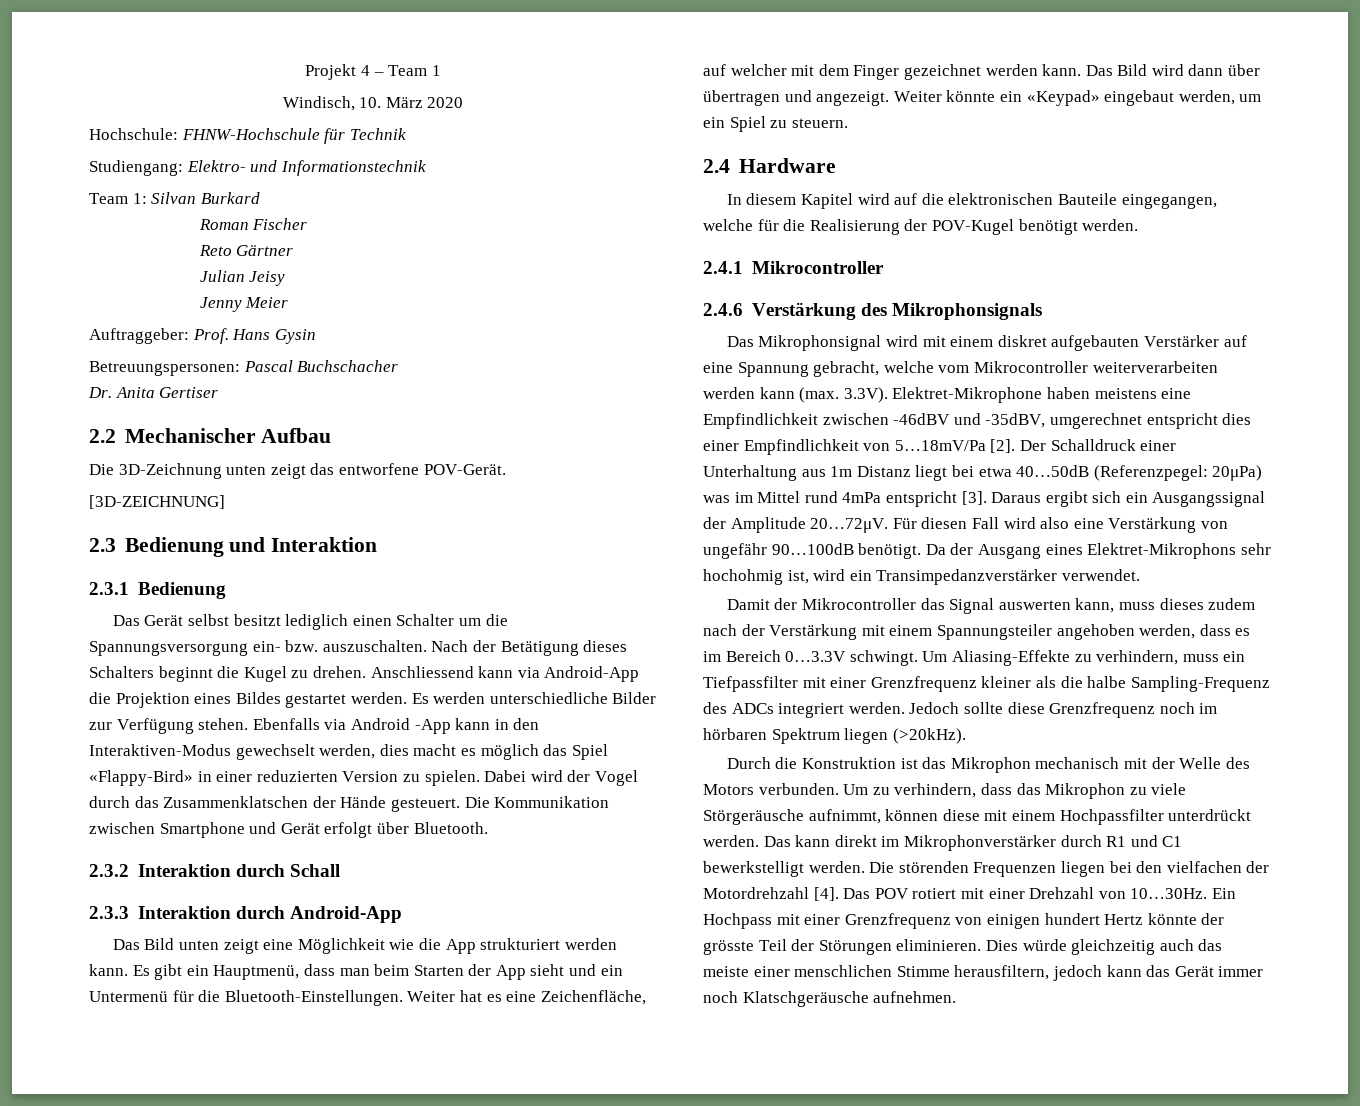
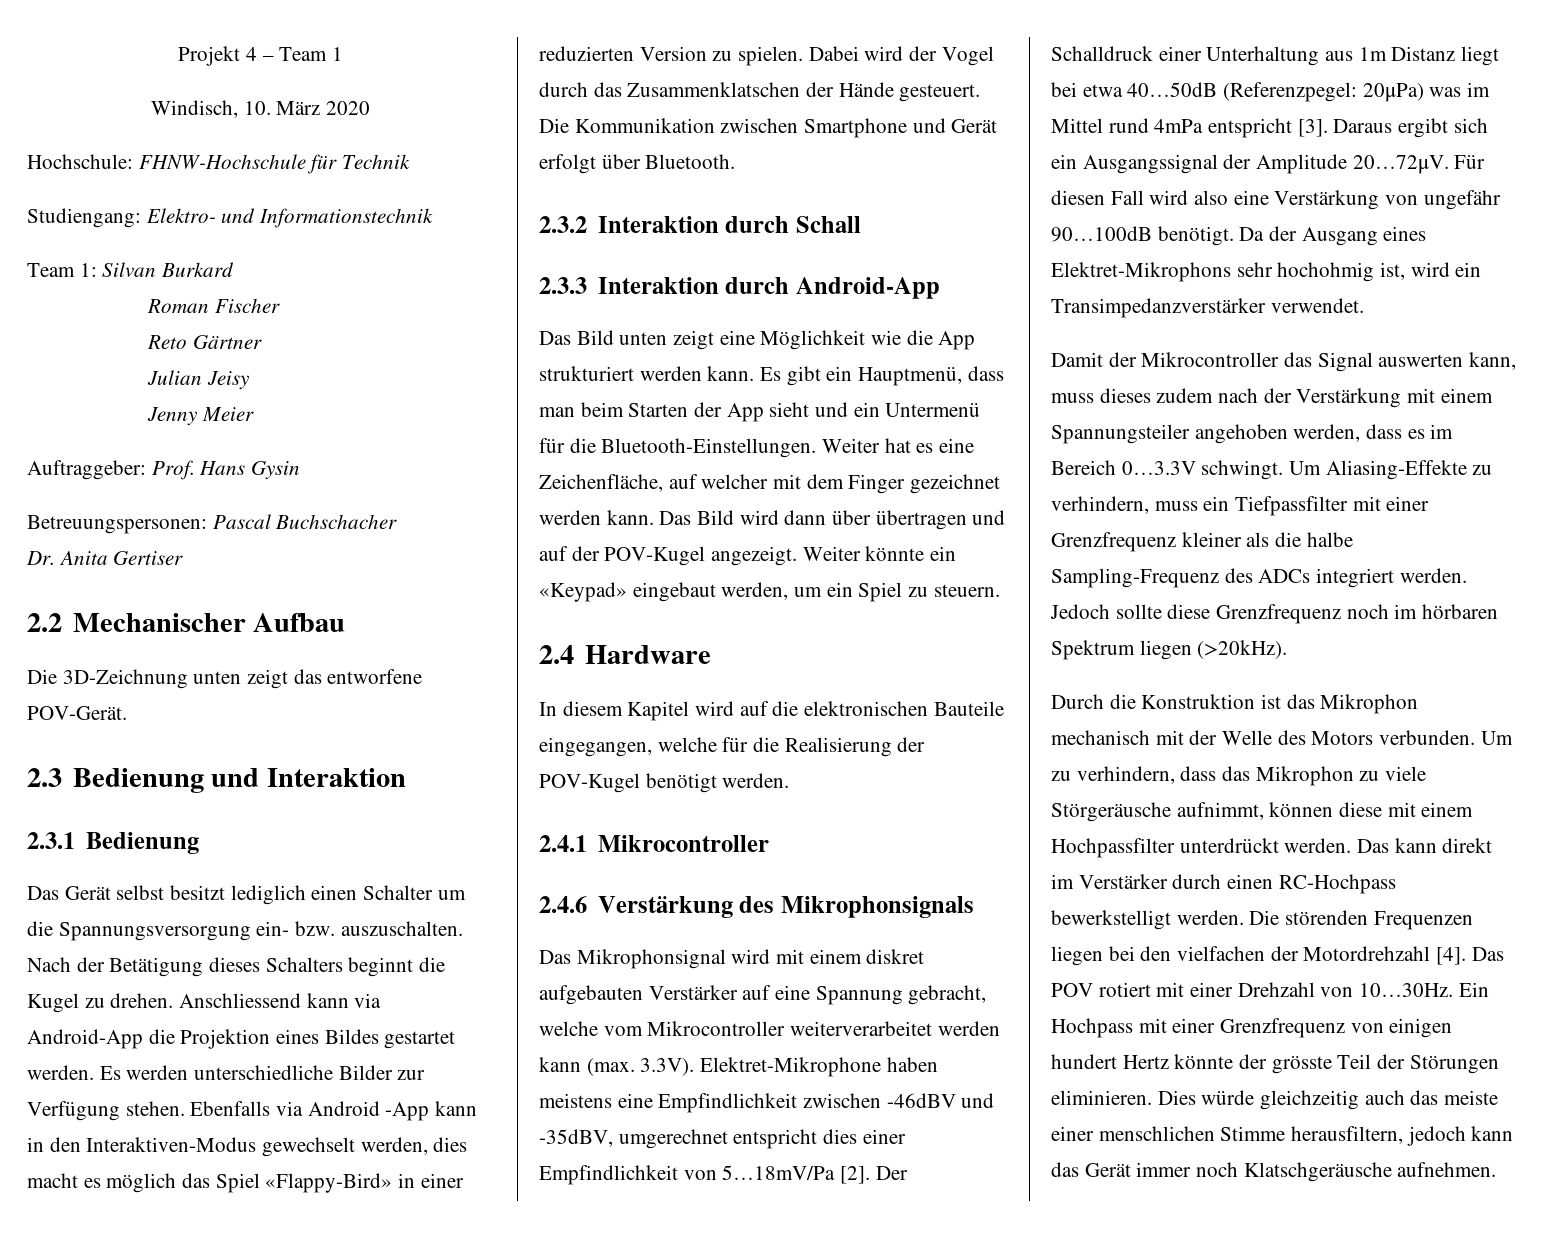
- [3D-ZEICHNUNG]
- Das Bild wird dann über übertragen und angezeigt.
+ Das Bild wird dann über übertragen und auf der POV-Kugel angezeigt.
- Das Mikrophonsignal wird mit einem diskret aufgebauten Verstärker auf eine Spannung gebracht, welche vom Mikrocontroller weiterverarbeiten werden kann (max. 3.3V). Elektret-Mikrophone haben meistens eine Empfindlichkeit zwischen -46dBV und -35dBV, umgerechnet entspricht dies einer Empfindlichkeit von 5…18mV/Pa [2].
+ Das Mikrophonsignal wird mit einem diskret aufgebauten Verstärker auf eine Spannung gebracht, welche vom Mikrocontroller weiterverarbeitet werden kann (max. 3.3V). Elektret-Mikrophone haben meistens eine Empfindlichkeit zwischen -46dBV und -35dBV, umgerechnet entspricht dies einer Empfindlichkeit von 5…18mV/Pa [2].
- Das kann direkt im Mikrophonverstärker durch R1 und C1 bewerkstelligt werden.
+ Das kann direkt im Verstärker durch einen RC-Hochpass bewerkstelligt werden.

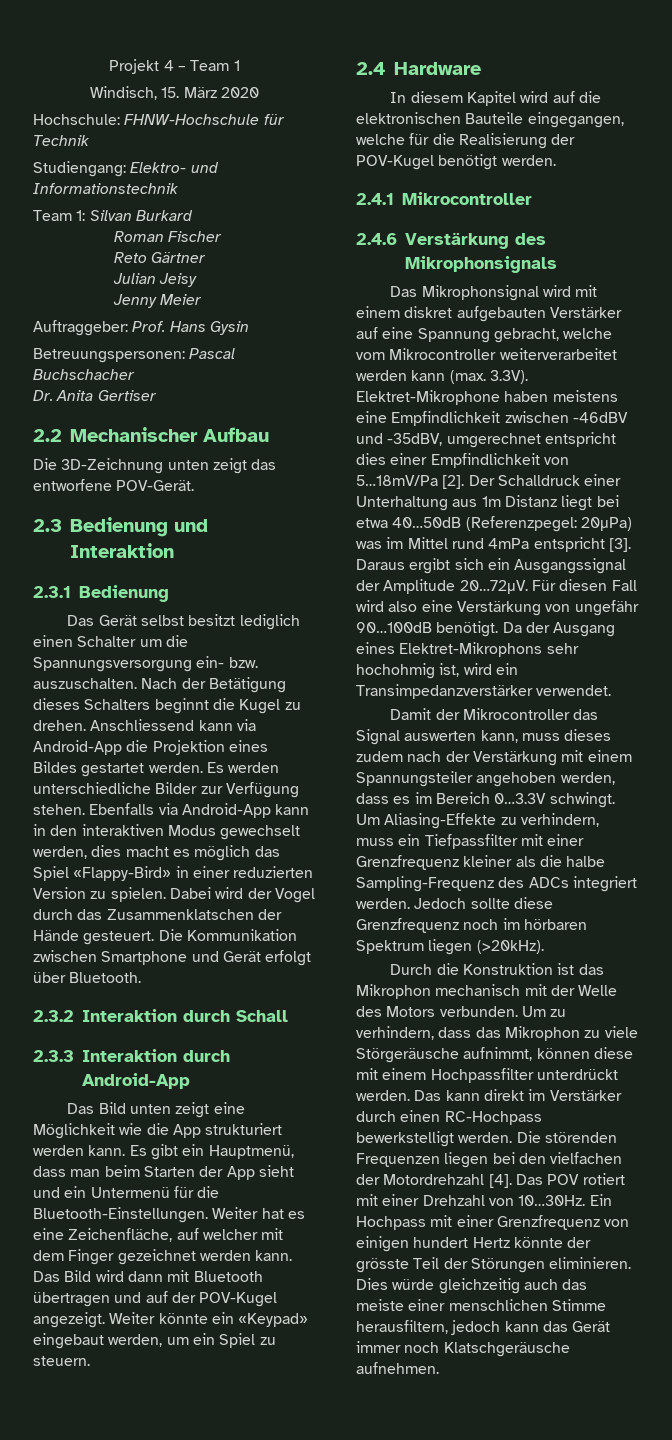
- Windisch, 10. März 2020
+ Windisch, 15. März 2020
- Ebenfalls via Android -App kann in den Interaktiven-Modus gewechselt werden, dies macht es möglich das Spiel «Flappy-Bird» in einer reduzierten Version zu spielen.
+ Ebenfalls via Android-App kann in den interaktiven Modus gewechselt werden, dies macht es möglich das Spiel «Flappy-Bird» in einer reduzierten Version zu spielen.
- Das Bild wird dann über übertragen und auf der POV-Kugel angezeigt.
+ Das Bild wird dann mit Bluetooth übertragen und auf der POV-Kugel angezeigt.

